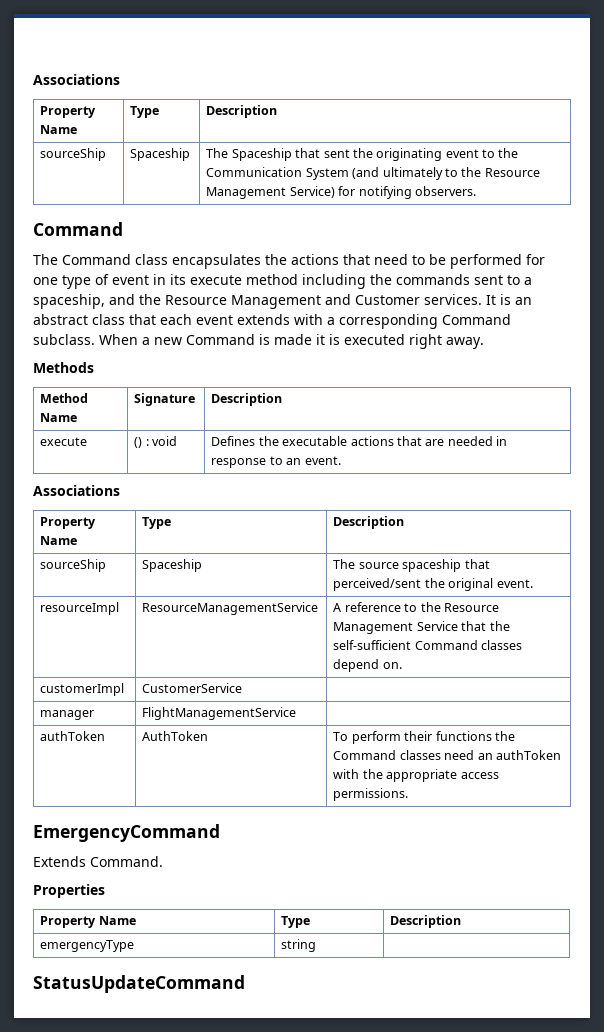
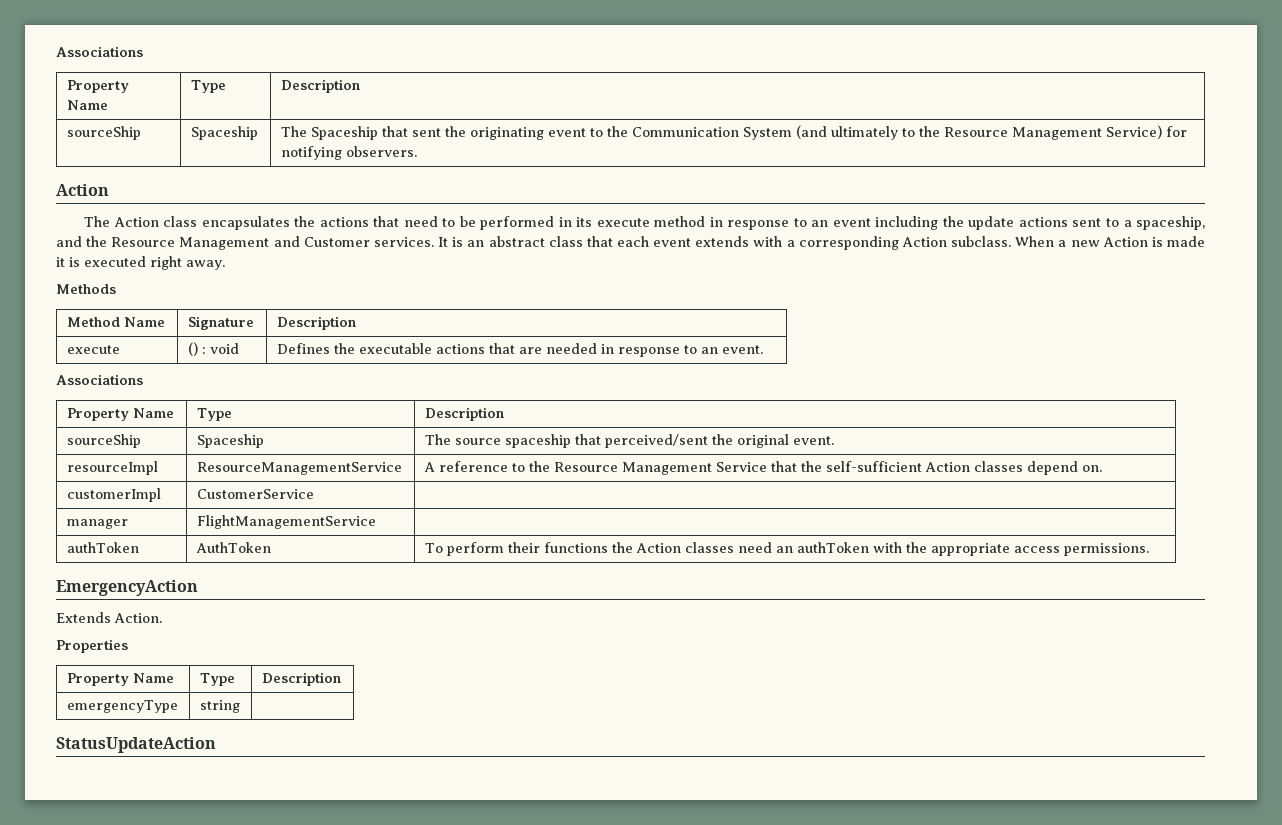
  sourceShip | Spaceship | The Spaceship that sent the originating event to the Communication System (and ultimately to the Resource Management Service) for notifying observers.
- Command
- The Command class encapsulates the actions that need to be performed for one type of event in its execute method including the commands sent to a spaceship, and the Resource Management and Customer services.
+ Action
+ The Action class encapsulates the actions that need to be performed in its execute method in response to an event including the update actions sent to a spaceship, and the Resource Management and Customer services.
- It is an abstract class that each event extends with a corresponding Command subclass.
+ It is an abstract class that each event extends with a corresponding Action subclass.
- When a new Command is made it is executed right away.
+ When a new Action is made it is executed right away.
- resourceImpl | ResourceManagementService | A reference to the Resource Management Service that the self-sufficient Command classes depend on.
+ resourceImpl | ResourceManagementService | A reference to the Resource Management Service that the self-sufficient Action classes depend on.
- authToken | AuthToken | To perform their functions the Command classes need an authToken with the appropriate access permissions.
+ authToken | AuthToken | To perform their functions the Action classes need an authToken with the appropriate access permissions.
- EmergencyCommand
+ EmergencyAction
- Extends Command.
+ Extends Action.
- StatusUpdateCommand
+ StatusUpdateAction

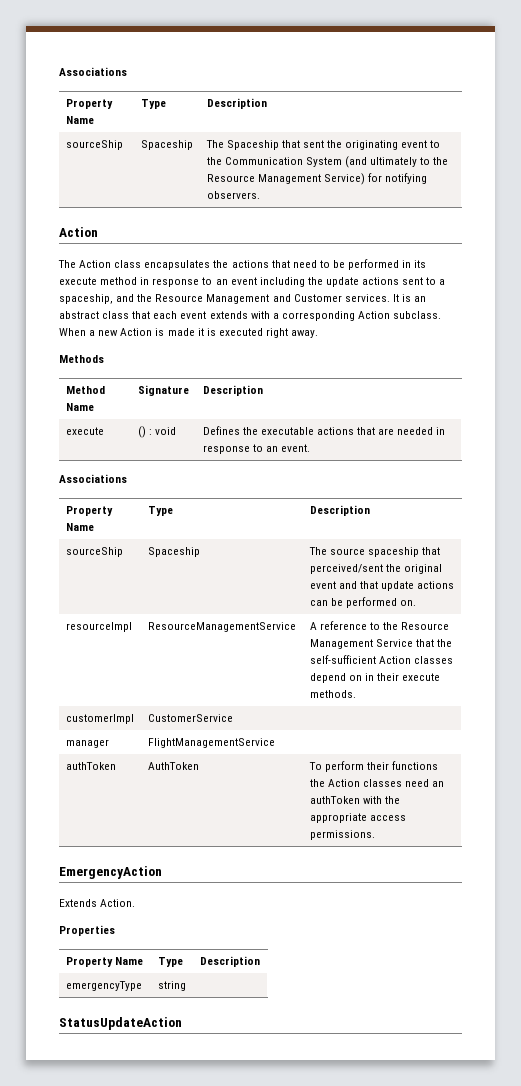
- sourceShip | Spaceship | The source spaceship that perceived/sent the original event.
+ sourceShip | Spaceship | The source spaceship that perceived/sent the original event and that update actions can be performed on.
- resourceImpl | ResourceManagementService | A reference to the Resource Management Service that the self-sufficient Action classes depend on.
+ resourceImpl | ResourceManagementService | A reference to the Resource Management Service that the self-sufficient Action classes depend on in their execute methods.

